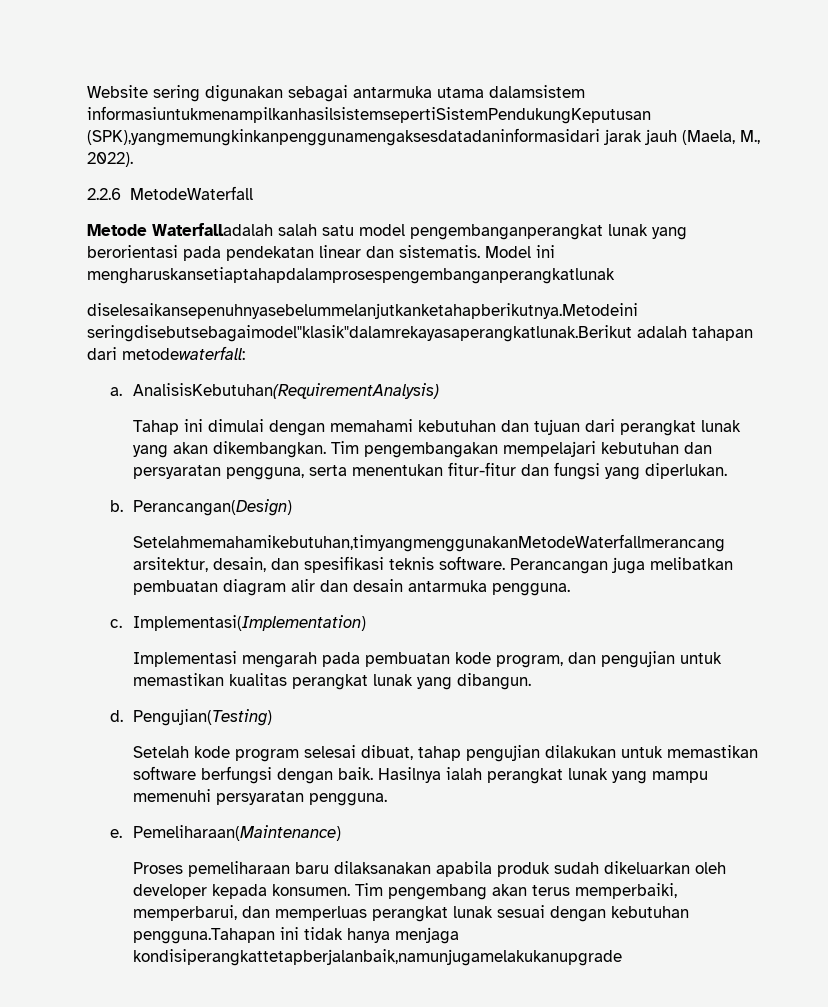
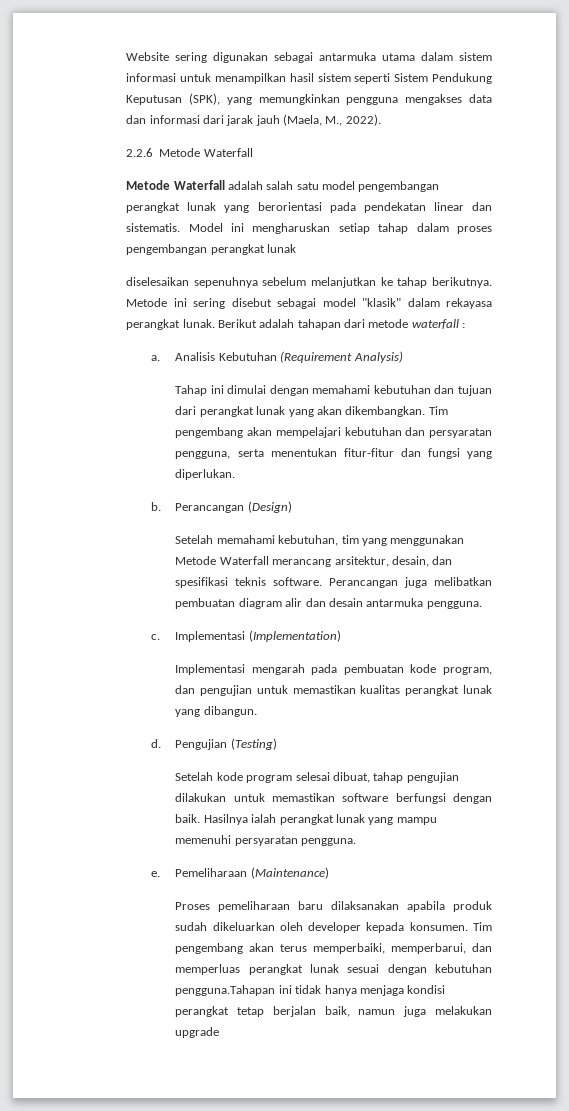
- Website sering digunakan sebagai antarmuka utama dalamsistem informasiuntukmenampilkanhasilsistemsepertiSistemPendukungKeputusan (SPK),yangmemungkinkanpenggunamengaksesdatadaninformasidari jarak jauh (Maela, M., 2022).
+ Website sering digunakan sebagai antarmuka utama dalam sistem informasi untuk menampilkan hasil sistem seperti Sistem Pendukung Keputusan (SPK), yang memungkinkan pengguna mengakses data dan informasi dari jarak jauh (Maela, M., 2022).
- 2.2.6 MetodeWaterfall
- Metode Waterfalladalah salah satu model pengembanganperangkat lunak yang berorientasi pada pendekatan linear dan sistematis.
+ 2.2.6 Metode Waterfall
+ Metode Waterfall adalah salah satu model pengembangan perangkat lunak yang berorientasi pada pendekatan linear dan sistematis.
- Model ini mengharuskansetiaptahapdalamprosespengembanganperangkatlunak
- diselesaikansepenuhnyasebelummelanjutkanketahapberikutnya.Metodeini seringdisebutsebagaimodel"klasik"dalamrekayasaperangkatlunak.Berikut adalah tahapan dari metodewaterfall:
- a. AnalisisKebutuhan(RequirementAnalysis)
+ Model ini mengharuskan setiap tahap dalam proses pengembangan perangkat lunak
+ diselesaikan sepenuhnya sebelum melanjutkan ke tahap berikutnya. Metode ini sering disebut sebagai model "klasik" dalam rekayasa perangkat lunak. Berikut adalah tahapan dari metode waterfall :
+ a. Analisis Kebutuhan (Requirement Analysis)
- Tim pengembangakan mempelajari kebutuhan dan persyaratan pengguna, serta menentukan fitur-fitur dan fungsi yang diperlukan.
+ Tim pengembang akan mempelajari kebutuhan dan persyaratan pengguna, serta menentukan fitur-fitur dan fungsi yang diperlukan.
- Perancangan(Design)
- Setelahmemahamikebutuhan,timyangmenggunakanMetodeWaterfallmerancang arsitektur, desain, dan spesifikasi teknis software.
+ Perancangan (Design)
+ Setelah memahami kebutuhan, tim yang menggunakan Metode Waterfall merancang arsitektur, desain, dan spesifikasi teknis software.
- Implementasi(Implementation)
+ Implementasi (Implementation)
- Pengujian(Testing)
+ Pengujian (Testing)
- Pemeliharaan(Maintenance)
+ Pemeliharaan (Maintenance)
- Tim pengembang akan terus memperbaiki, memperbarui, dan memperluas perangkat lunak sesuai dengan kebutuhan pengguna.Tahapan ini tidak hanya menjaga kondisiperangkattetapberjalanbaik,namunjugamelakukanupgrade
+ Tim pengembang akan terus memperbaiki, memperbarui, dan memperluas perangkat lunak sesuai dengan kebutuhan pengguna.Tahapan ini tidak hanya menjaga kondisi perangkat tetap berjalan baik, namun juga melakukan upgrade

